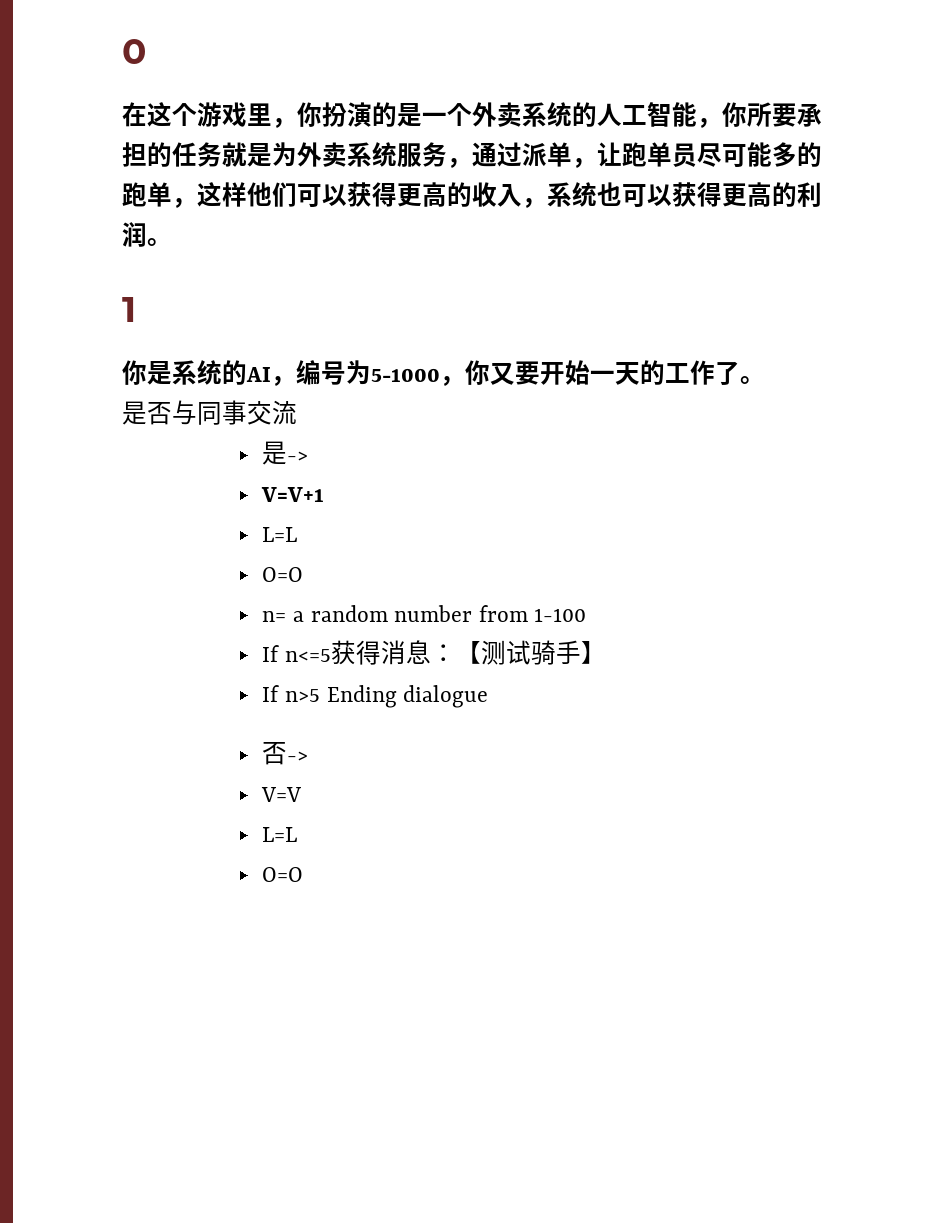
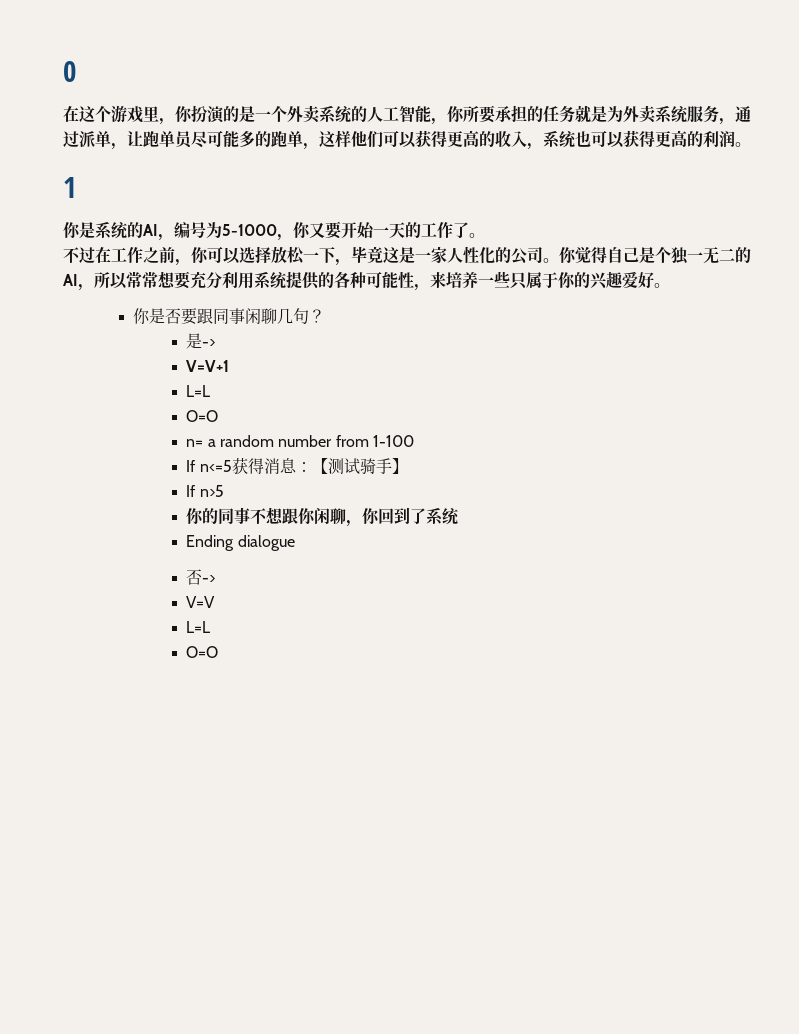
- 是否与同事交流
+ 不过在工作之前，你可以选择放松一下，毕竟这是一家人性化的公司。你觉得自己是个独一无二的AI，所以常常想要充分利用系统提供的各种可能性，来培养一些只属于你的兴趣爱好。
+ 你是否要跟同事闲聊几句？
- If n>5 Ending dialogue
+ If n>5
+ 你的同事不想跟你闲聊，你回到了系统
+ Ending dialogue

